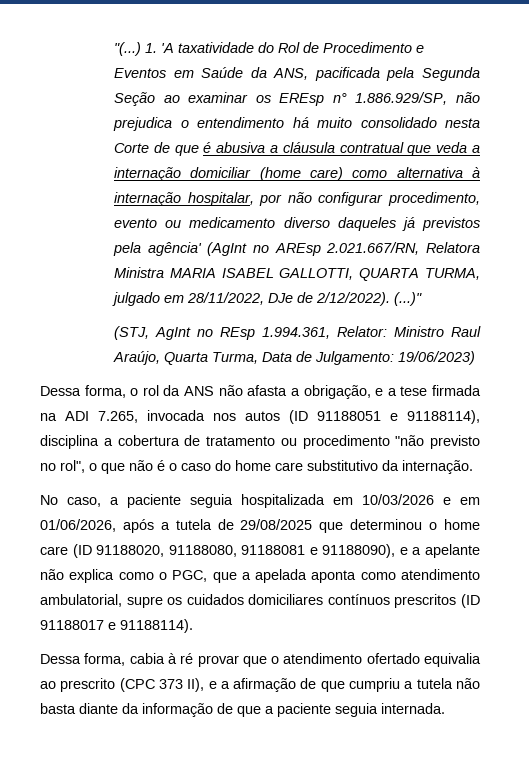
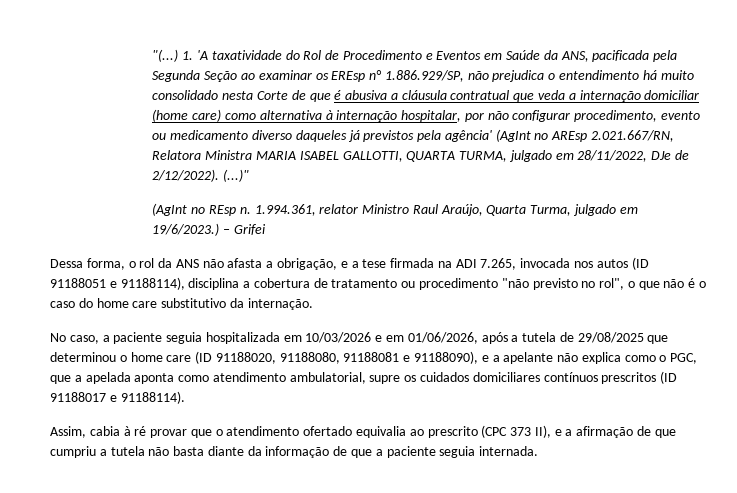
- (STJ, AgInt no REsp 1.994.361, Relator: Ministro Raul Araújo, Quarta Turma, Data de Julgamento: 19/06/2023)
+ (AgInt no REsp n. 1.994.361, relator Ministro Raul Araújo, Quarta Turma, julgado em 19/6/2023.) – Grifei
- Dessa forma, cabia à ré provar que o atendimento ofertado equivalia ao prescrito (CPC 373 II), e a afirmação de que cumpriu a tutela não basta diante da informação de que a paciente seguia internada.
+ Assim, cabia à ré provar que o atendimento ofertado equivalia ao prescrito (CPC 373 II), e a afirmação de que cumpriu a tutela não basta diante da informação de que a paciente seguia internada.

